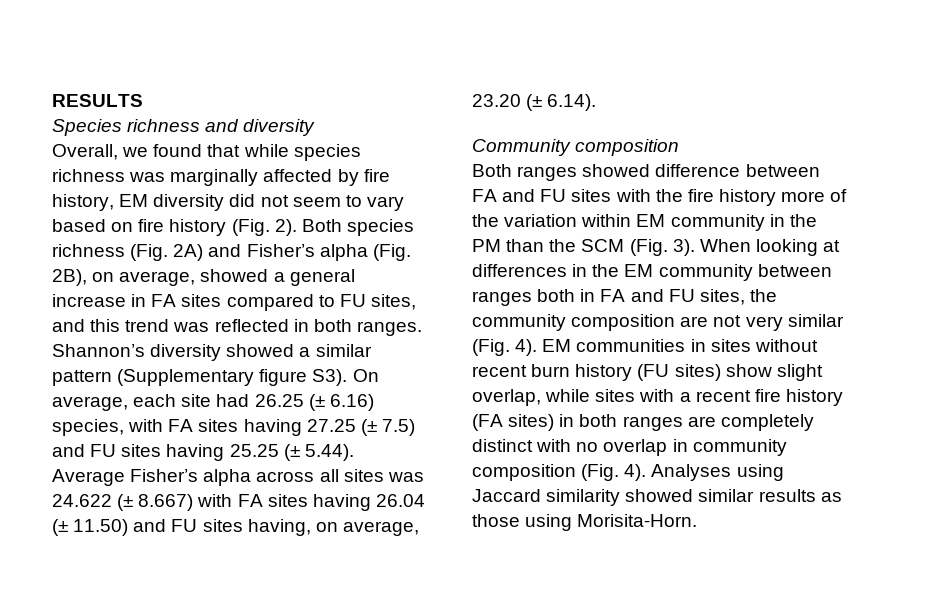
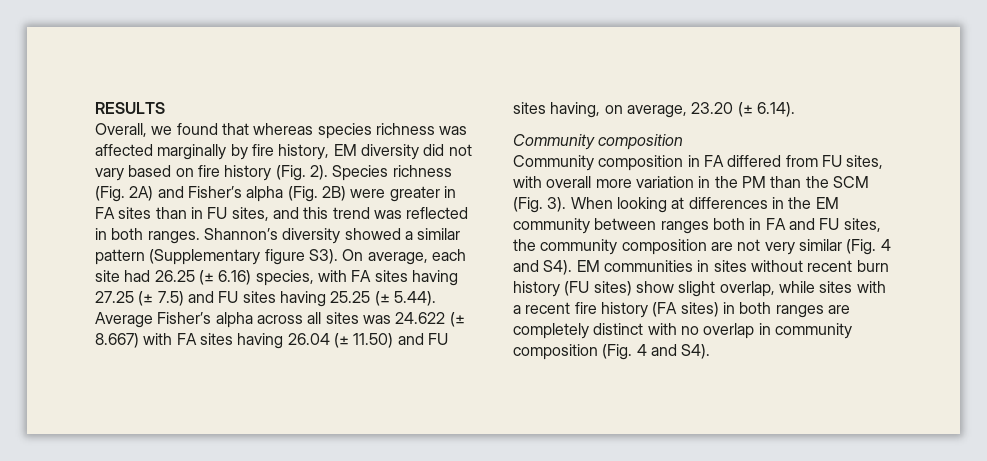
- Species richness and diversity
- Overall, we found that while species richness was marginally affected by fire history, EM diversity did not seem to vary based on fire history (Fig. 2).
+ Overall, we found that whereas species richness was affected marginally by fire history, EM diversity did not vary based on fire history (Fig. 2).
- Both species richness (Fig. 2A) and Fisher’s alpha (Fig. 2B), on average, showed a general increase in FA sites compared to FU sites, and this trend was reflected in both ranges.
+ Species richness (Fig. 2A) and Fisher’s alpha (Fig. 2B) were greater in FA sites than in FU sites, and this trend was reflected in both ranges.
- Both ranges showed difference between FA and FU sites with the fire history more of the variation within EM community in the PM than the SCM (Fig. 3).
+ Community composition in FA differed from FU sites, with overall more variation in the PM than the SCM (Fig. 3).
- When looking at differences in the EM community between ranges both in FA and FU sites, the community composition are not very similar (Fig. 4). EM communities in sites without recent burn history (FU sites) show slight overlap, while sites with a recent fire history (FA sites) in both ranges are completely distinct with no overlap in community composition (Fig. 4). Analyses using Jaccard similarity showed similar results as those using Morisita-Horn.
+ When looking at differences in the EM community between ranges both in FA and FU sites, the community composition are not very similar (Fig. 4 and S4). EM communities in sites without recent burn history (FU sites) show slight overlap, while sites with a recent fire history (FA sites) in both ranges are completely distinct with no overlap in community composition (Fig. 4 and S4).

